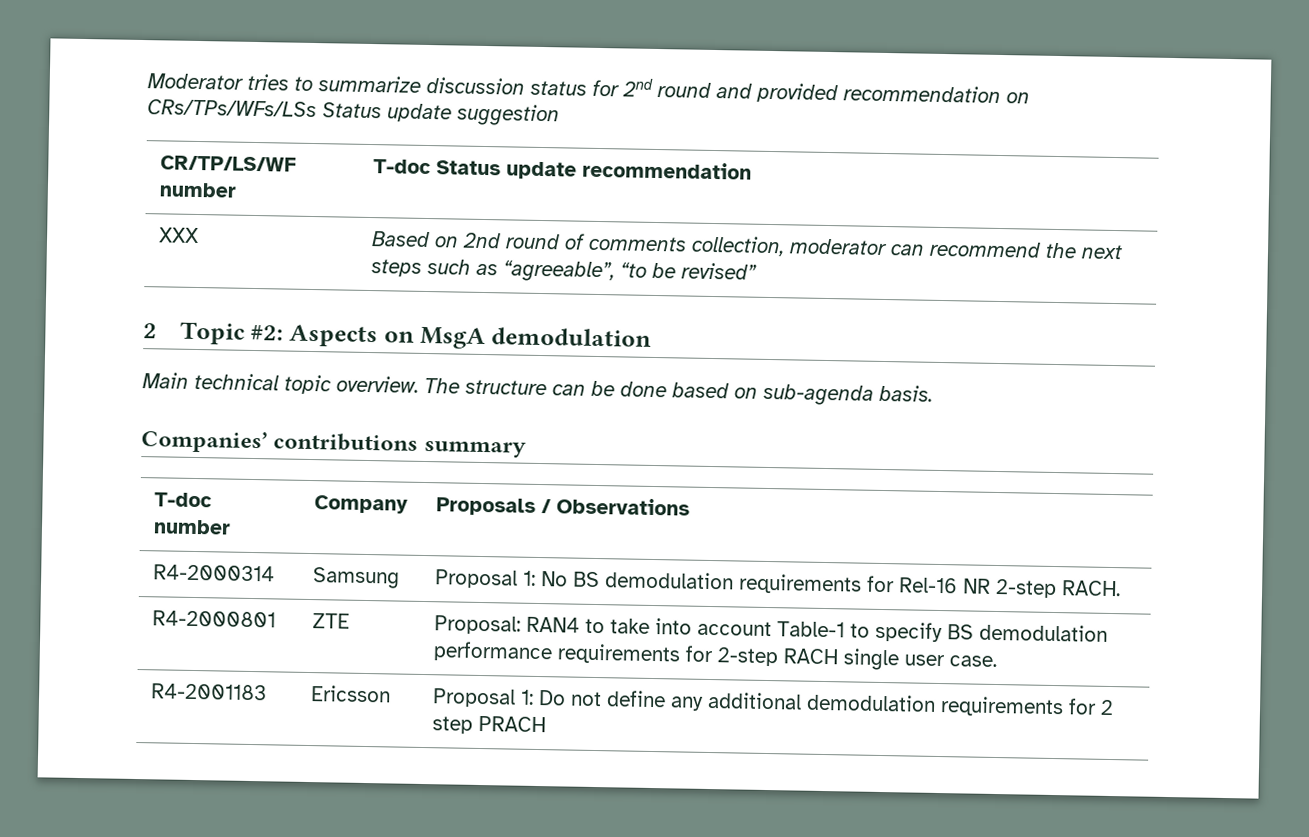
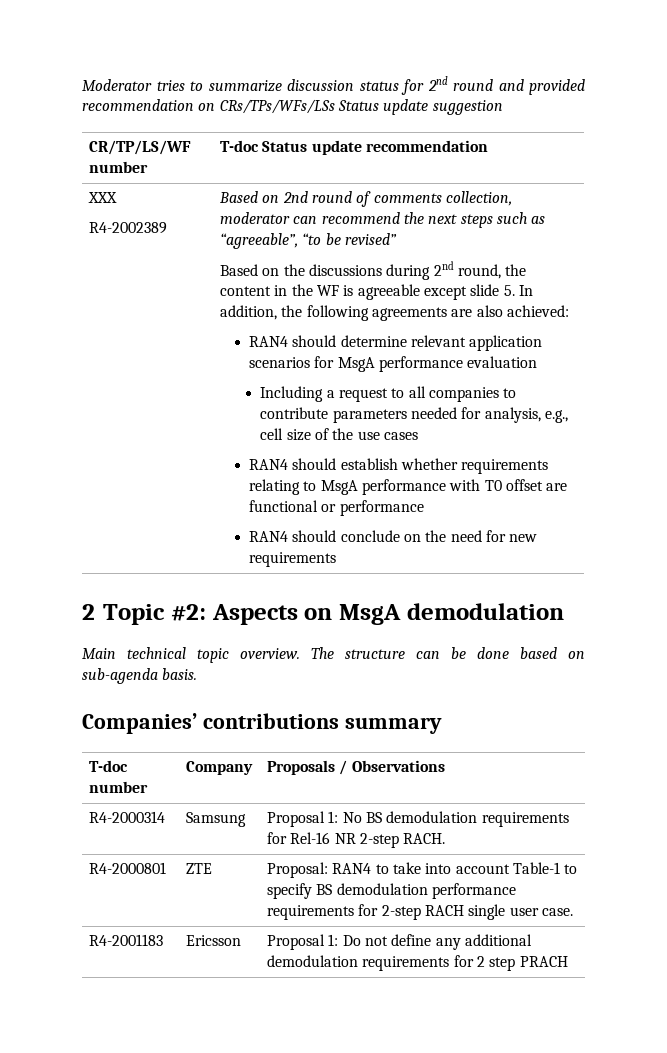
+ R4-2002389
+ Based on the discussions during 2nd round, the content in the WF is agreeable except slide 5. In addition, the following agreements are also achieved:
+ RAN4 should determine relevant application scenarios for MsgA performance evaluation
+ Including a request to all companies to contribute parameters needed for analysis, e.g., cell size of the use cases
+ RAN4 should establish whether requirements relating to MsgA performance with T0 offset are functional or performance
+ RAN4 should conclude on the need for new requirements

